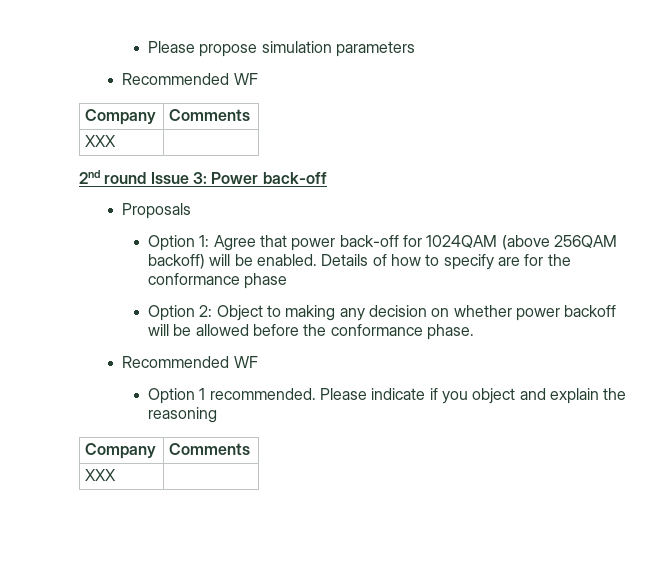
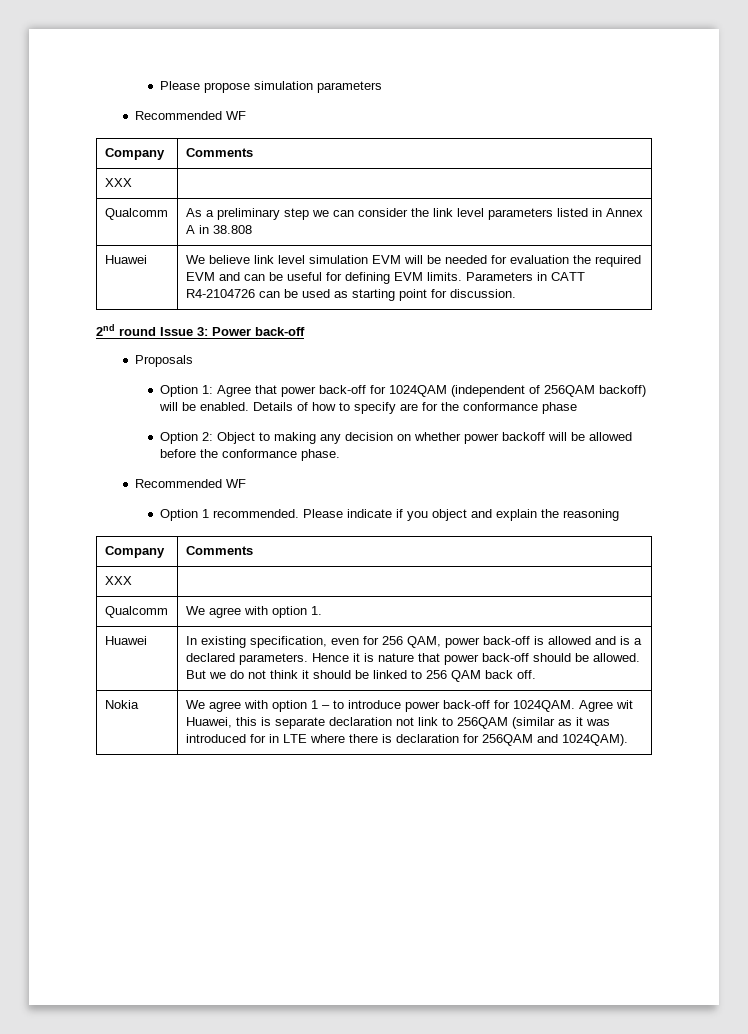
+ Qualcomm | As a preliminary step we can consider the link level parameters listed in Annex A in 38.808
+ Huawei | We believe link level simulation EVM will be needed for evaluation the required EVM and can be useful for defining EVM limits. Parameters in CATT R4-2104726 can be used as starting point for discussion.
- Option 1: Agree that power back-off for 1024QAM (above 256QAM backoff) will be enabled.
+ Option 1: Agree that power back-off for 1024QAM (independent of 256QAM backoff) will be enabled.
+ Qualcomm | We agree with option 1.
+ Huawei | In existing specification, even for 256 QAM, power back-off is allowed and is a declared parameters. Hence it is nature that power back-off should be allowed. But we do not think it should be linked to 256 QAM back off.
+ Nokia | We agree with option 1 – to introduce power back-off for 1024QAM. Agree wit Huawei, this is separate declaration not link to 256QAM (similar as it was introduced for in LTE where there is declaration for 256QAM and 1024QAM).

